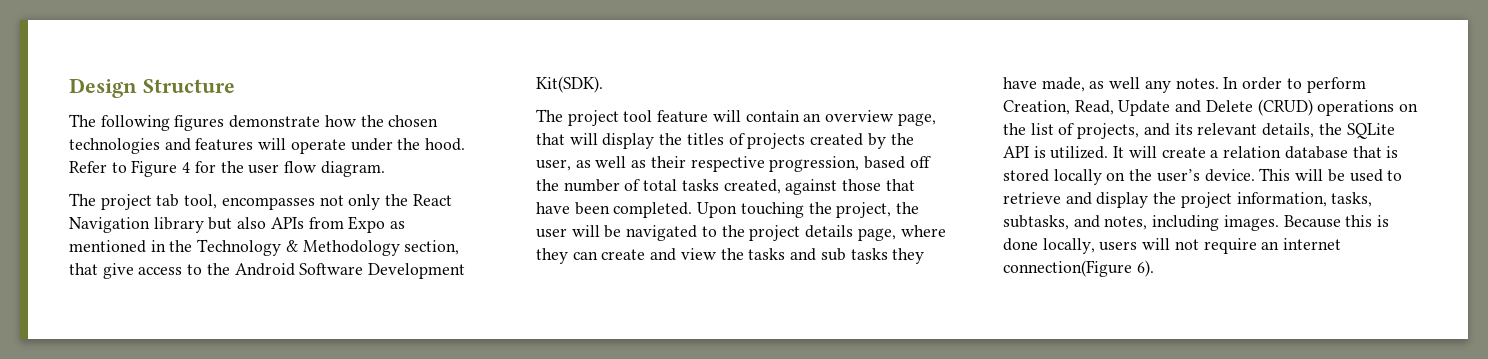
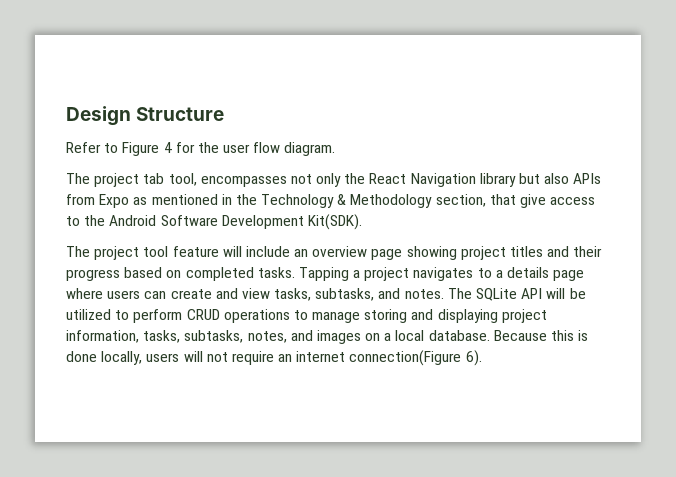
- The following figures demonstrate how the chosen technologies and features will operate under the hood.
- The project tool feature will contain an overview page, that will display the titles of projects created by the user, as well as their respective progression, based off the number of total tasks created, against those that have been completed. Upon touching the project, the user will be navigated to the project details page, where they can create and view the tasks and sub tasks they have made, as well any notes. In order to perform Creation, Read, Update and Delete (CRUD) operations on the list of projects, and its relevant details, the SQLite API is utilized. It will create a relation database that is stored locally on the user’s device. This will be used to retrieve and display the project information, tasks, subtasks, and notes, including images.
+ The project tool feature will include an overview page showing project titles and their progress based on completed tasks. Tapping a project navigates to a details page where users can create and view tasks, subtasks, and notes. The SQLite API will be utilized to perform CRUD operations to manage storing and displaying project information, tasks, subtasks, notes, and images on a local database.

